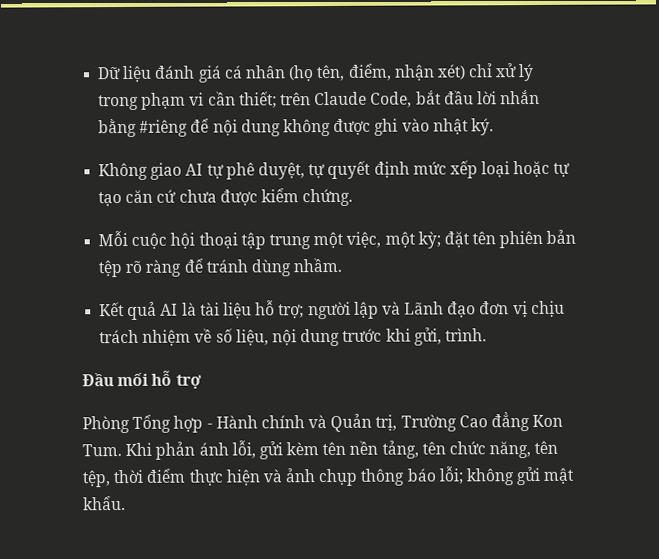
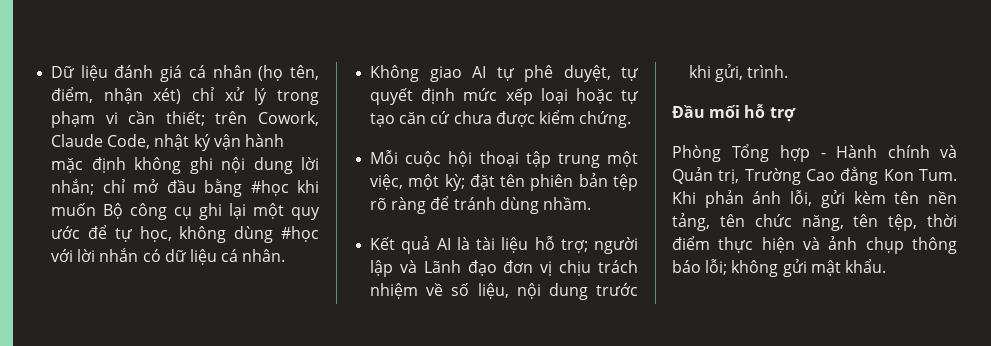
- Dữ liệu đánh giá cá nhân (họ tên, điểm, nhận xét) chỉ xử lý trong phạm vi cần thiết; trên Claude Code, bắt đầu lời nhắn bằng #riêng để nội dung không được ghi vào nhật ký.
+ Dữ liệu đánh giá cá nhân (họ tên, điểm, nhận xét) chỉ xử lý trong phạm vi cần thiết; trên Cowork, Claude Code, nhật ký vận hành mặc định không ghi nội dung lời nhắn; chỉ mở đầu bằng #học khi muốn Bộ công cụ ghi lại một quy ước để tự học, không dùng #học với lời nhắn có dữ liệu cá nhân.

